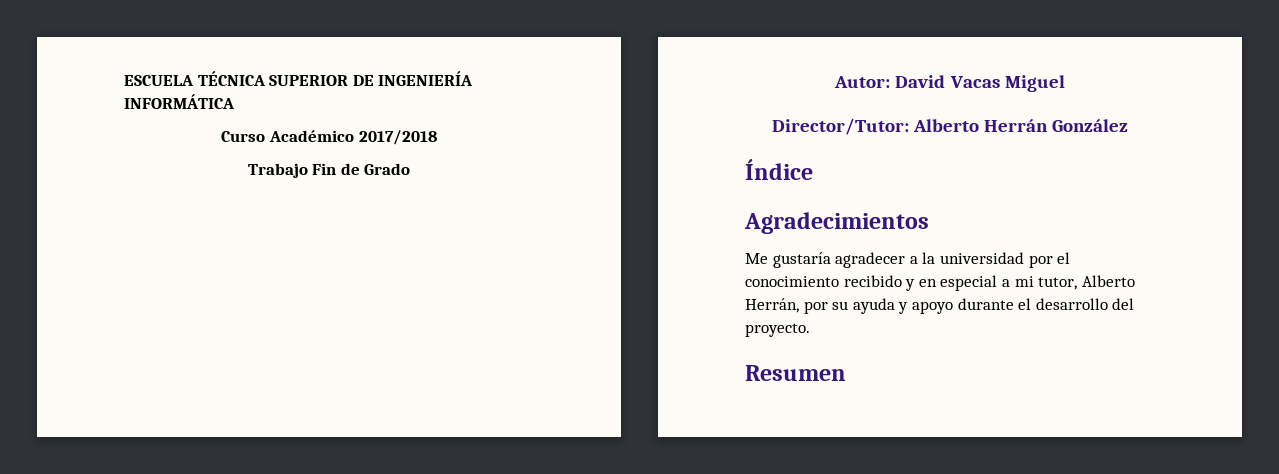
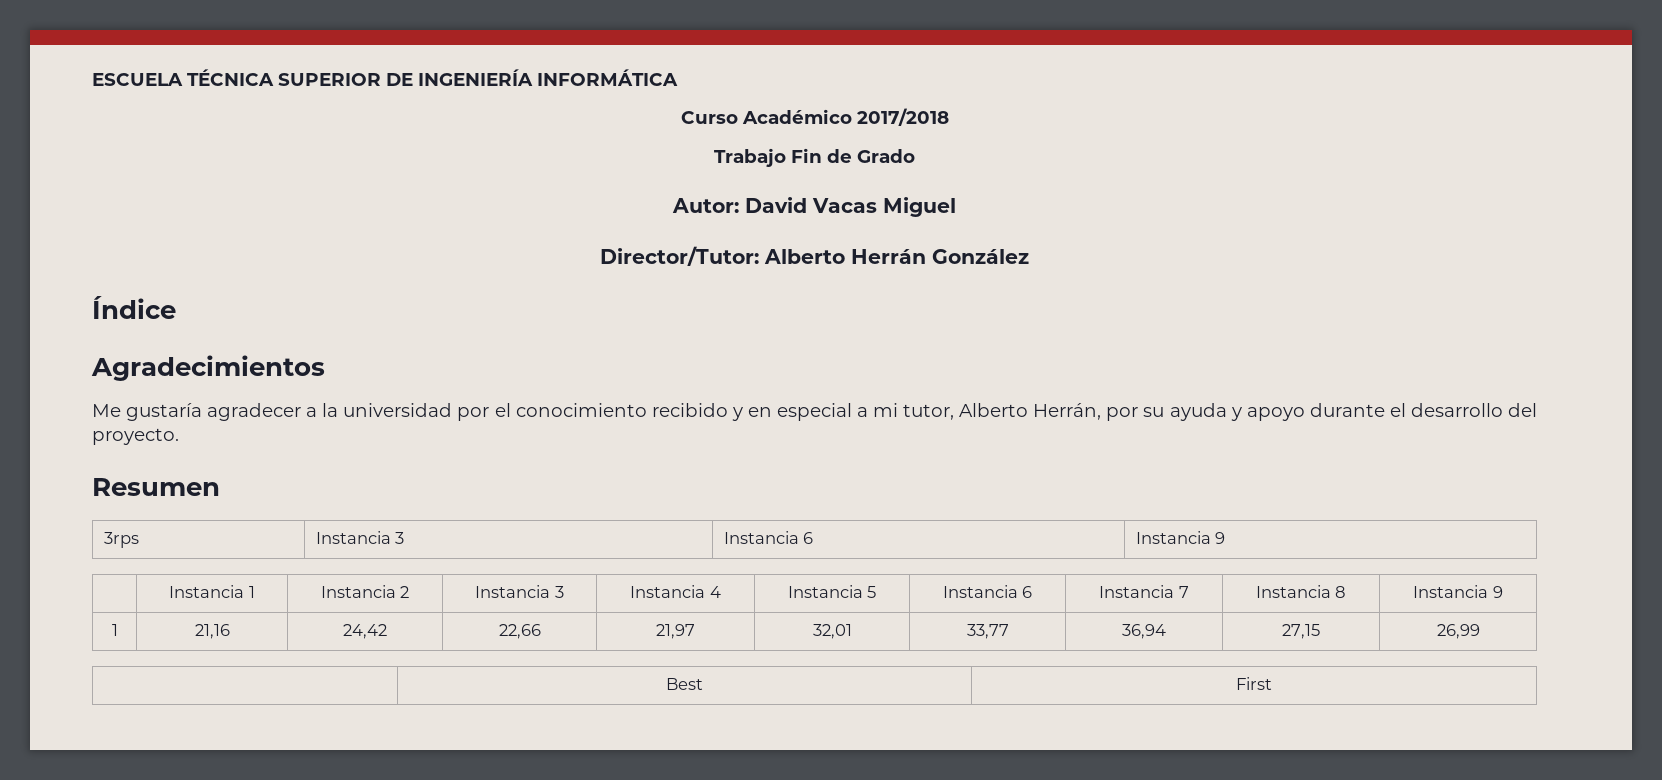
+ 3rps | Instancia 3 | Instancia 6 | Instancia 9
+ | Instancia 1 | Instancia 2 | Instancia 3 | Instancia 4 | Instancia 5 | Instancia 6 | Instancia 7 | Instancia 8 | Instancia 9
+ 1 | 21,16 | 24,42 | 22,66 | 21,97 | 32,01 | 33,77 | 36,94 | 27,15 | 26,99
+ | Best | First

